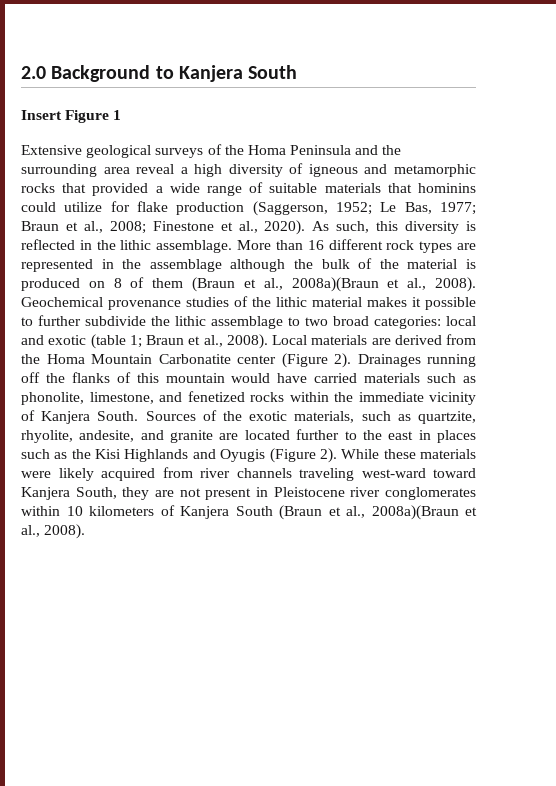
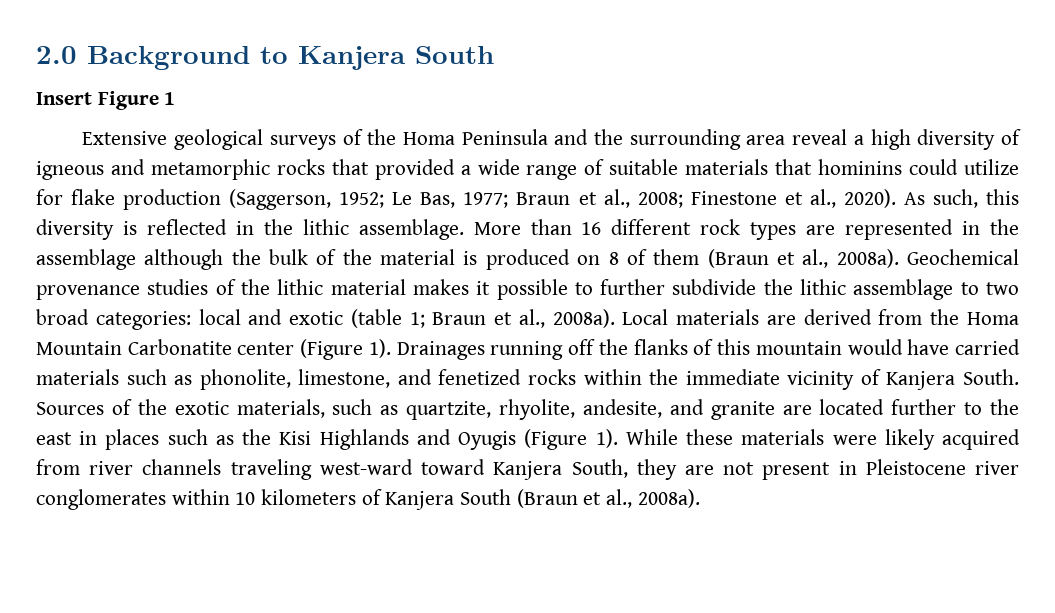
- More than 16 different rock types are represented in the assemblage although the bulk of the material is produced on 8 of them (Braun et al., 2008a)(Braun et al., 2008).
+ More than 16 different rock types are represented in the assemblage although the bulk of the material is produced on 8 of them (Braun et al., 2008a).
- Geochemical provenance studies of the lithic material makes it possible to further subdivide the lithic assemblage to two broad categories: local and exotic (table 1; Braun et al., 2008).
+ Geochemical provenance studies of the lithic material makes it possible to further subdivide the lithic assemblage to two broad categories: local and exotic (table 1; Braun et al., 2008a).
- Local materials are derived from the Homa Mountain Carbonatite center (Figure 2).
+ Local materials are derived from the Homa Mountain Carbonatite center (Figure 1).
- Sources of the exotic materials, such as quartzite, rhyolite, andesite, and granite are located further to the east in places such as the Kisi Highlands and Oyugis (Figure 2).
+ Sources of the exotic materials, such as quartzite, rhyolite, andesite, and granite are located further to the east in places such as the Kisi Highlands and Oyugis (Figure 1).
- While these materials were likely acquired from river channels traveling west-ward toward Kanjera South, they are not present in Pleistocene river conglomerates within 10 kilometers of Kanjera South (Braun et al., 2008a)(Braun et al., 2008).
+ While these materials were likely acquired from river channels traveling west-ward toward Kanjera South, they are not present in Pleistocene river conglomerates within 10 kilometers of Kanjera South (Braun et al., 2008a).

